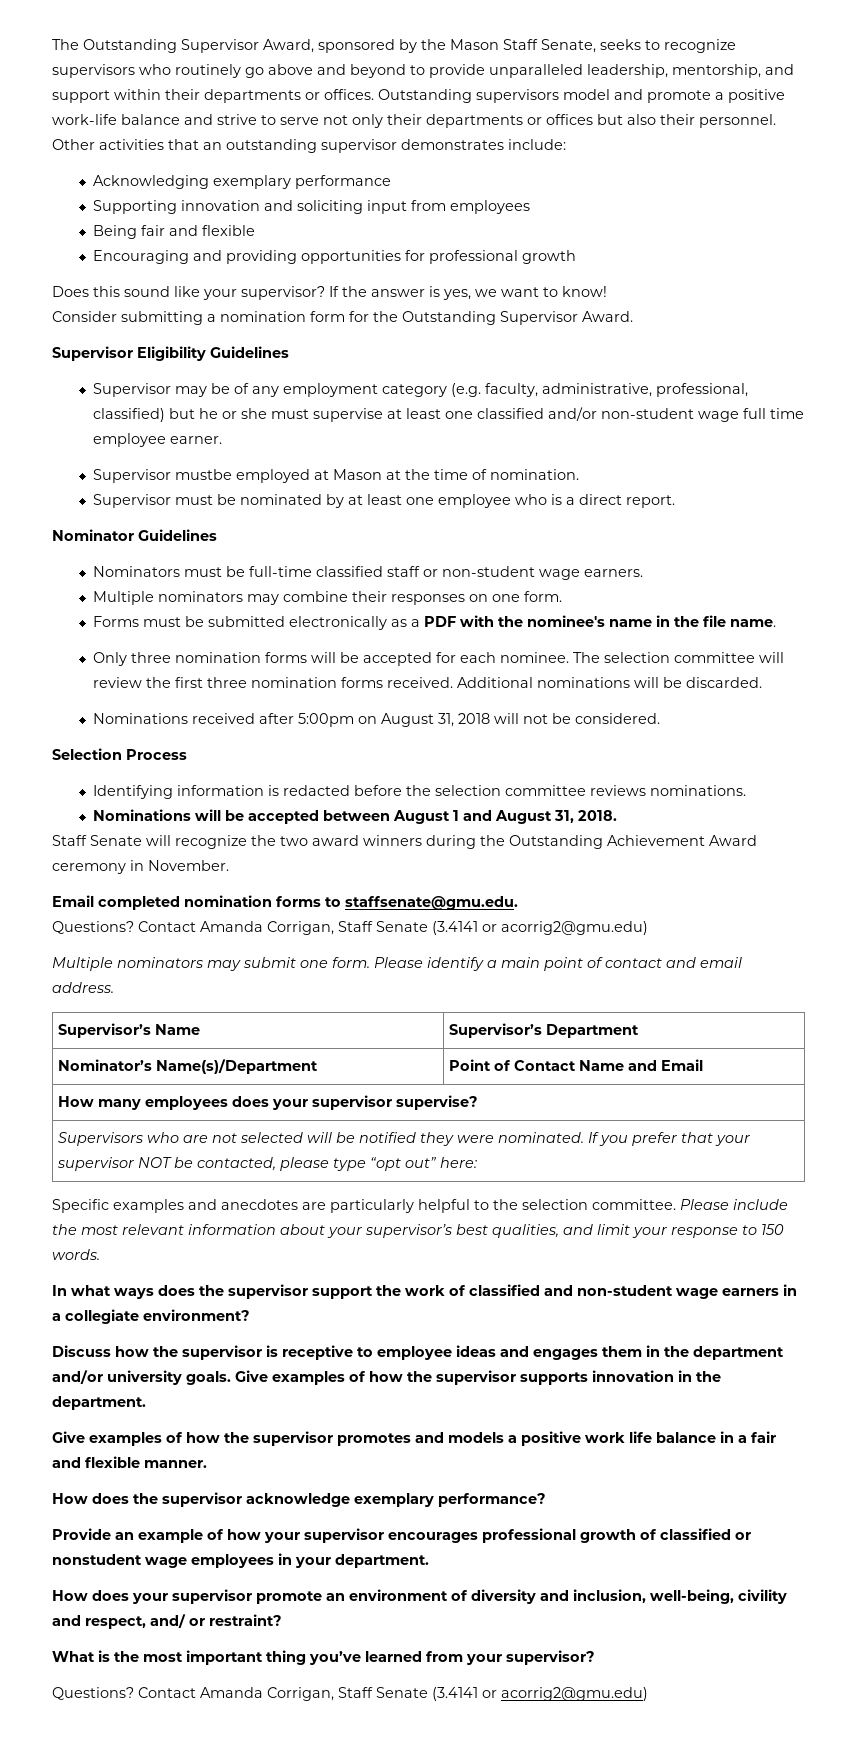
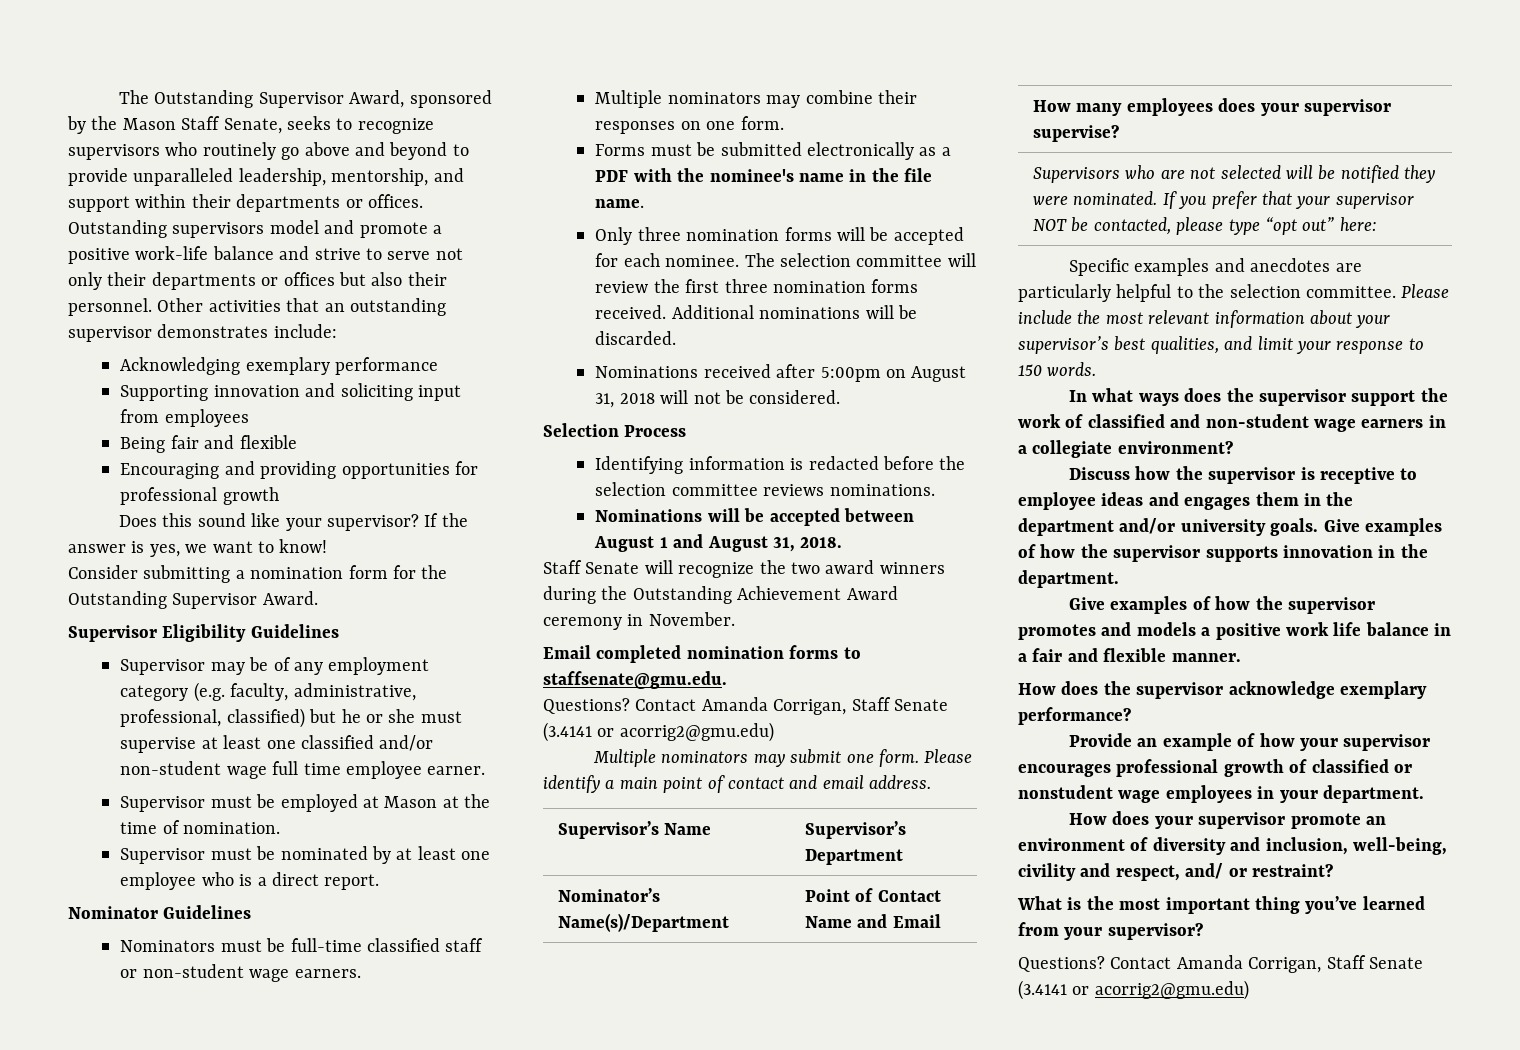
- Supervisor mustbe employed at Mason at the time of nomination.
+ Supervisor must be employed at Mason at the time of nomination.

